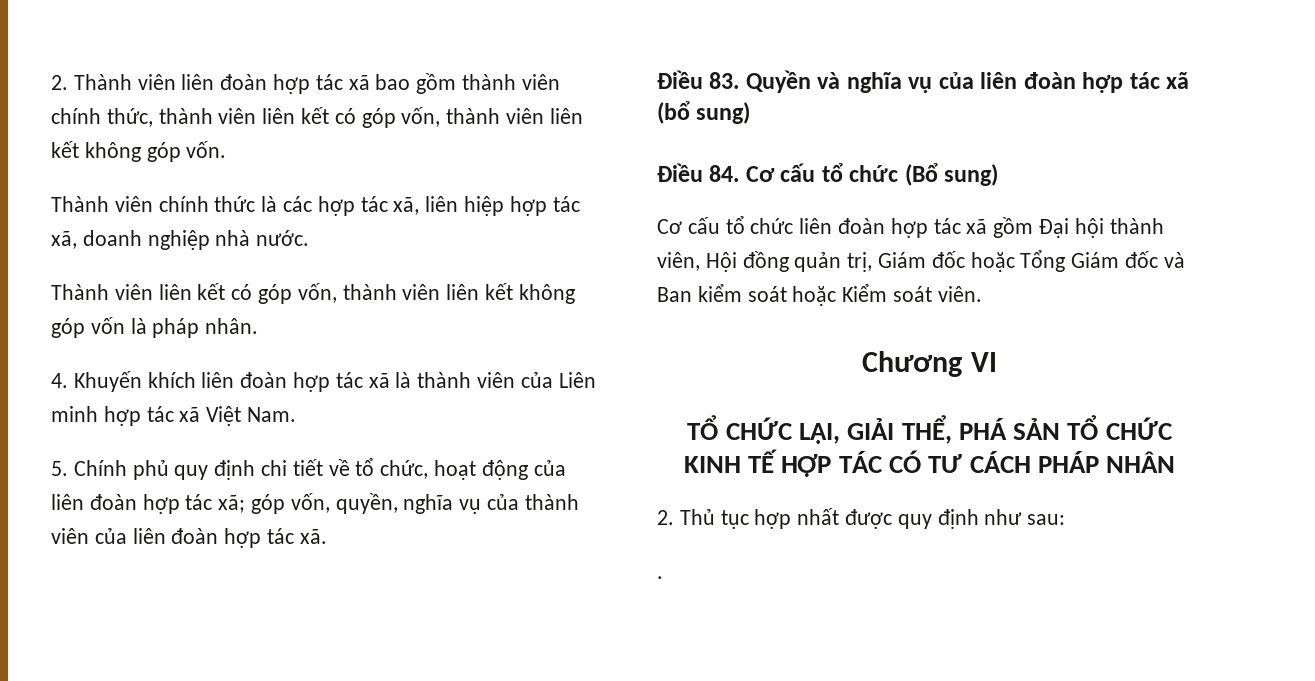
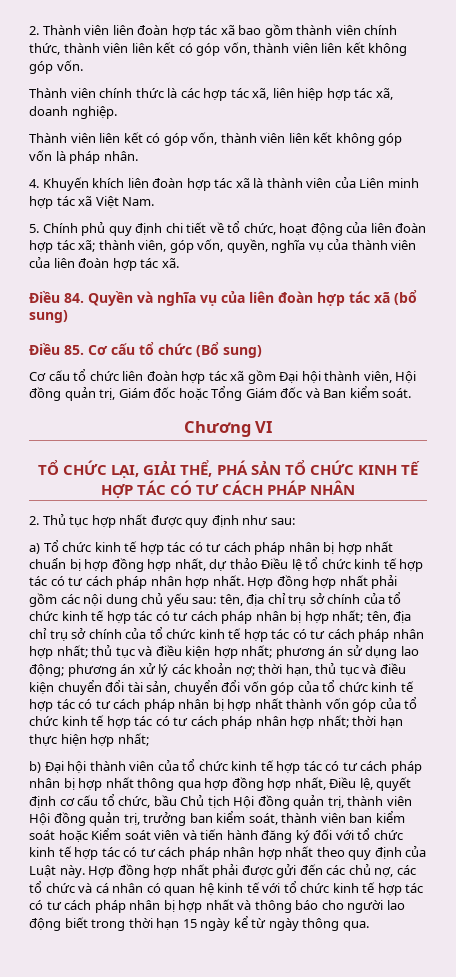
- Thành viên chính thức là các hợp tác xã, liên hiệp hợp tác xã, doanh nghiệp nhà nước.
+ Thành viên chính thức là các hợp tác xã, liên hiệp hợp tác xã, doanh nghiệp.
- 5. Chính phủ quy định chi tiết về tổ chức, hoạt động của liên đoàn hợp tác xã; góp vốn, quyền, nghĩa vụ của thành viên của liên đoàn hợp tác xã.
+ 5. Chính phủ quy định chi tiết về tổ chức, hoạt động của liên đoàn hợp tác xã; thành viên, góp vốn, quyền, nghĩa vụ của thành viên của liên đoàn hợp tác xã.
- Điều 83. Quyền và nghĩa vụ của liên đoàn hợp tác xã (bổ sung)
+ Điều 84. Quyền và nghĩa vụ của liên đoàn hợp tác xã (bổ sung)
- Điều 84. Cơ cấu tổ chức (Bổ sung)
+ Điều 85. Cơ cấu tổ chức (Bổ sung)
- Cơ cấu tổ chức liên đoàn hợp tác xã gồm Đại hội thành viên, Hội đồng quản trị, Giám đốc hoặc Tổng Giám đốc và Ban kiểm soát hoặc Kiểm soát viên.
+ Cơ cấu tổ chức liên đoàn hợp tác xã gồm Đại hội thành viên, Hội đồng quản trị, Giám đốc hoặc Tổng Giám đốc và Ban kiểm soát.
- .
+ a) Tổ chức kinh tế hợp tác có tư cách pháp nhân bị hợp nhất chuẩn bị hợp đồng hợp nhất, dự thảo Điều lệ tổ chức kinh tế hợp tác có tư cách pháp nhân hợp nhất. Hợp đồng hợp nhất phải gồm các nội dung chủ yếu sau: tên, địa chỉ trụ sở chính của tổ chức kinh tế hợp tác có tư cách pháp nhân bị hợp nhất; tên, địa chỉ trụ sở chính của tổ chức kinh tế hợp tác có tư cách pháp nhân hợp nhất; thủ tục và điều kiện hợp nhất; phương án sử dụng lao động; phương án xử lý các khoản nợ; thời hạn, thủ tục và điều kiện chuyển đổi tài sản, chuyển đổi vốn góp của tổ chức kinh tế hợp tác có tư cách pháp nhân bị hợp nhất thành vốn góp của tổ chức kinh tế hợp tác có tư cách pháp nhân hợp nhất; thời hạn thực hiện hợp nhất;
+ b) Đại hội thành viên của tổ chức kinh tế hợp tác có tư cách pháp nhân bị hợp nhất thông qua hợp đồng hợp nhất, Điều lệ, quyết định cơ cấu tổ chức, bầu Chủ tịch Hội đồng quản trị, thành viên Hội đồng quản trị, trưởng ban kiểm soát, thành viên ban kiểm soát hoặc Kiểm soát viên và tiến hành đăng ký đối với tổ chức kinh tế hợp tác có tư cách pháp nhân hợp nhất theo quy định của Luật này. Hợp đồng hợp nhất phải được gửi đến các chủ nợ, các tổ chức và cá nhân có quan hệ kinh tế với tổ chức kinh tế hợp tác có tư cách pháp nhân bị hợp nhất và thông báo cho người lao động biết trong thời hạn 15 ngày kể từ ngày thông qua.

